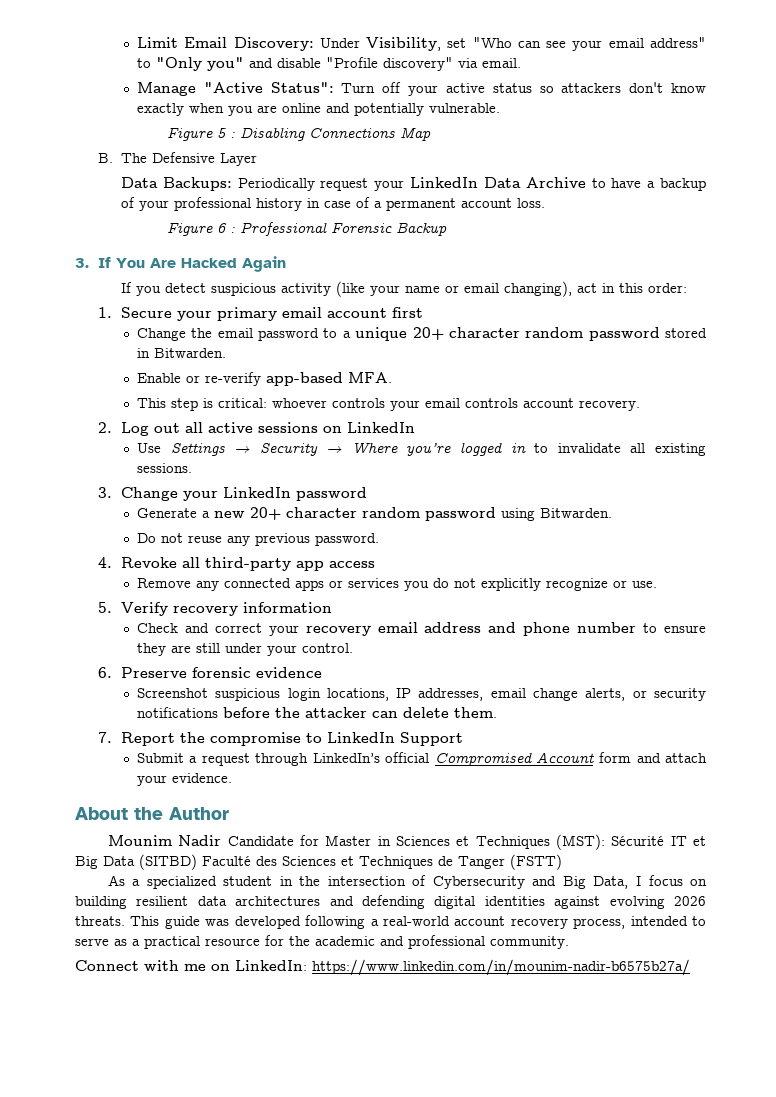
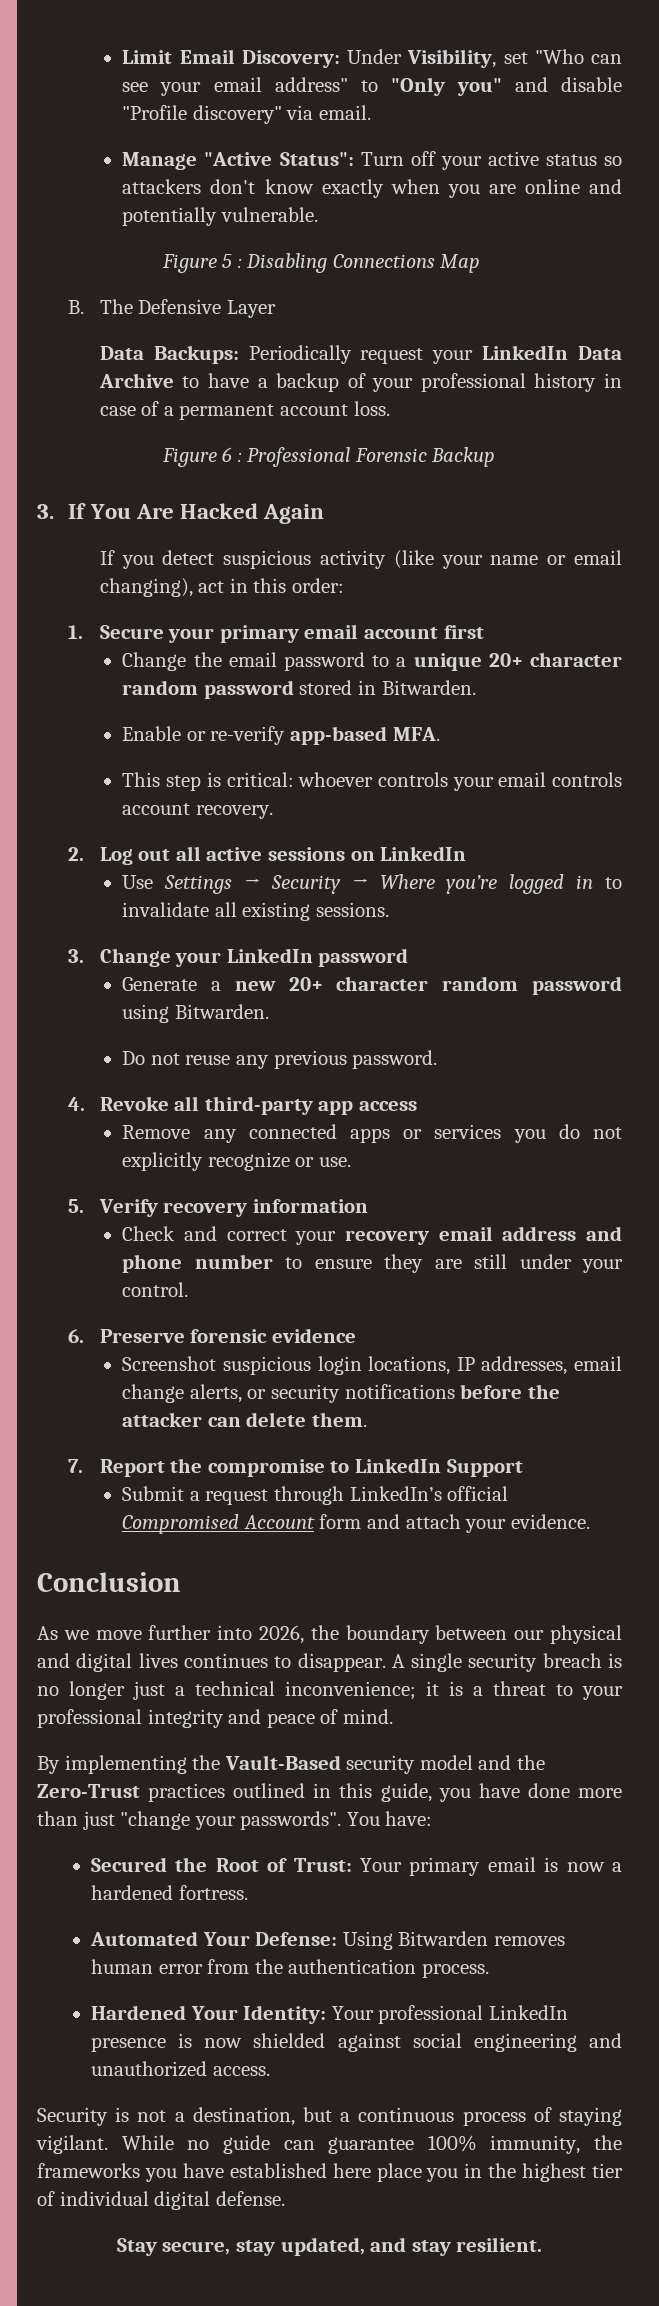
- About the Author
- Mounim Nadir Candidate for Master in Sciences et Techniques (MST): Sécurité IT et Big Data (SITBD) Faculté des Sciences et Techniques de Tanger (FSTT)
- As a specialized student in the intersection of Cybersecurity and Big Data, I focus on building resilient data architectures and defending digital identities against evolving 2026 threats. This guide was developed following a real-world account recovery process, intended to serve as a practical resource for the academic and professional community.
- Connect with me on LinkedIn: https://www.linkedin.com/in/mounim-nadir-b6575b27a/
+ Conclusion
+ As we move further into 2026, the boundary between our physical and digital lives continues to disappear. A single security breach is no longer just a technical inconvenience; it is a threat to your professional integrity and peace of mind.
+ By implementing the Vault-Based security model and the Zero-Trust practices outlined in this guide, you have done more than just "change your passwords". You have:
+ Secured the Root of Trust: Your primary email is now a hardened fortress.
+ Automated Your Defense: Using Bitwarden removes human error from the authentication process.
+ Hardened Your Identity: Your professional LinkedIn presence is now shielded against social engineering and unauthorized access.
+ Security is not a destination, but a continuous process of staying vigilant. While no guide can guarantee 100% immunity, the frameworks you have established here place you in the highest tier of individual digital defense.
+ Stay secure, stay updated, and stay resilient.

